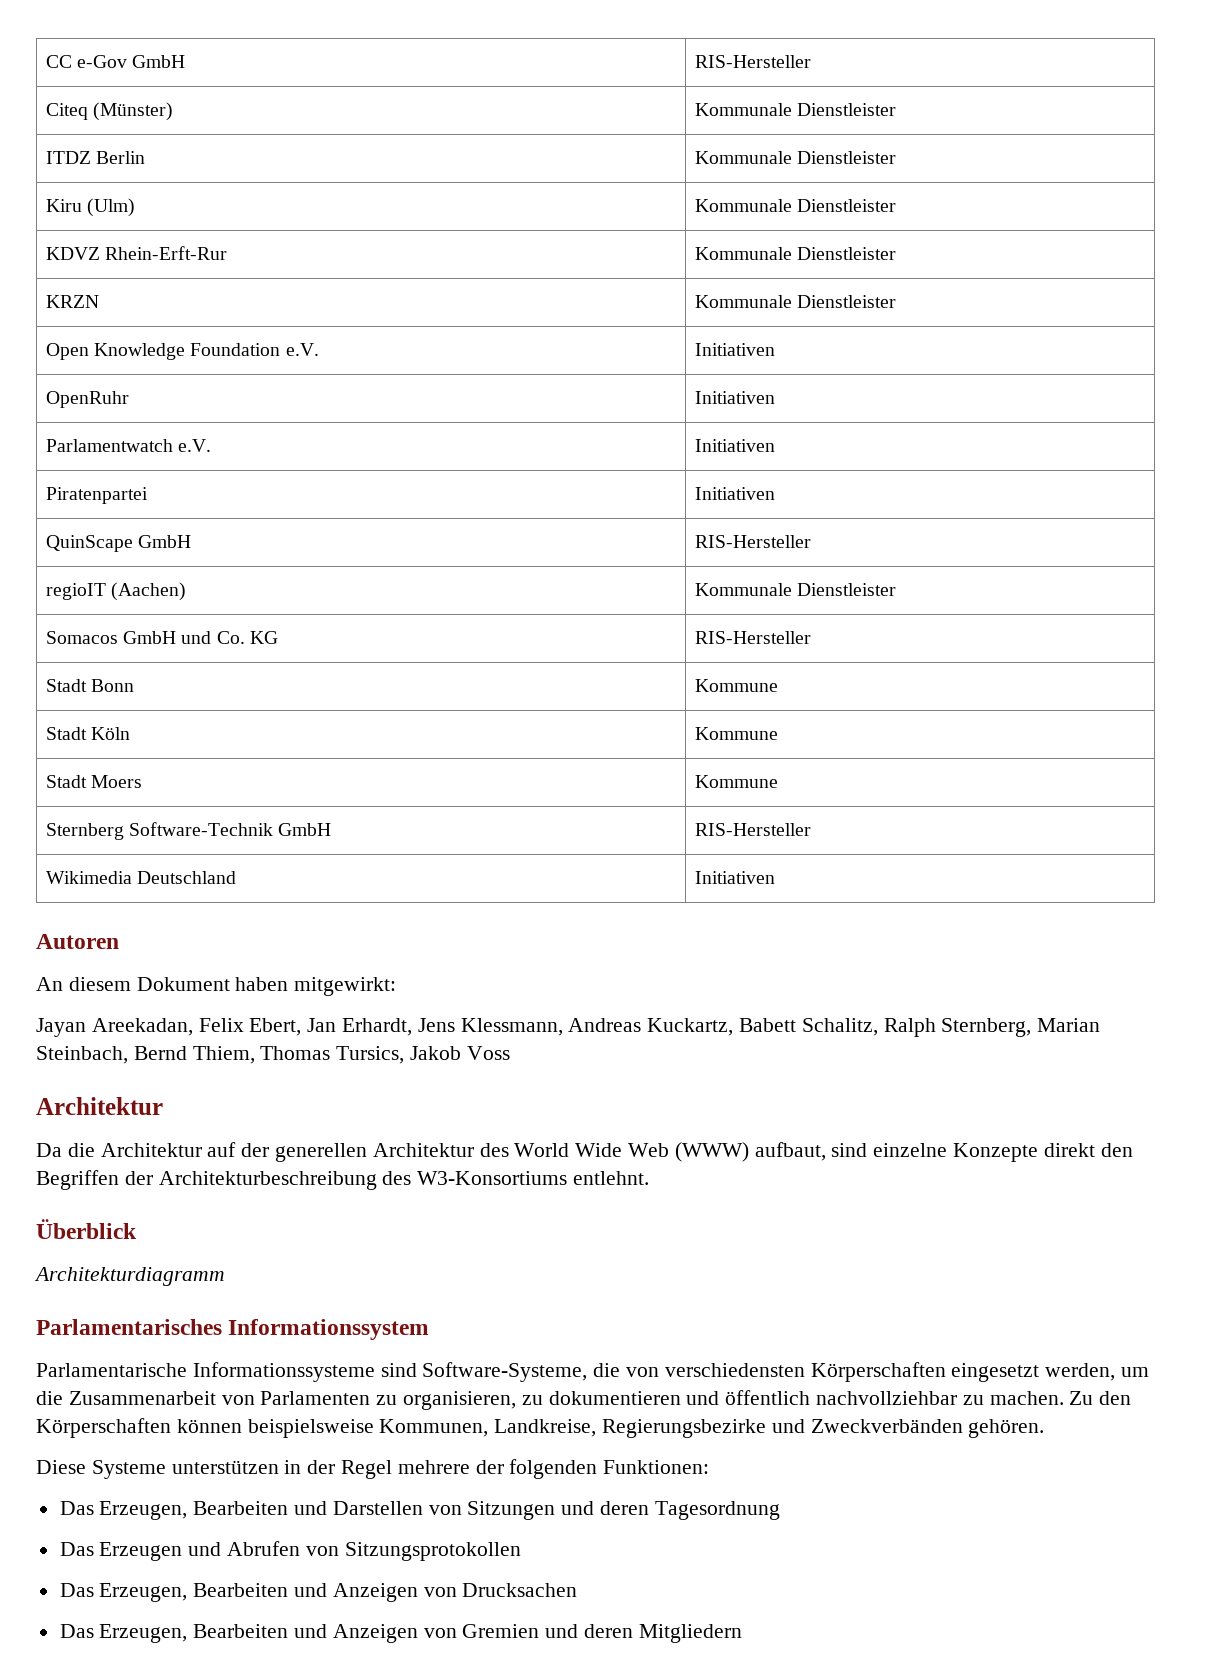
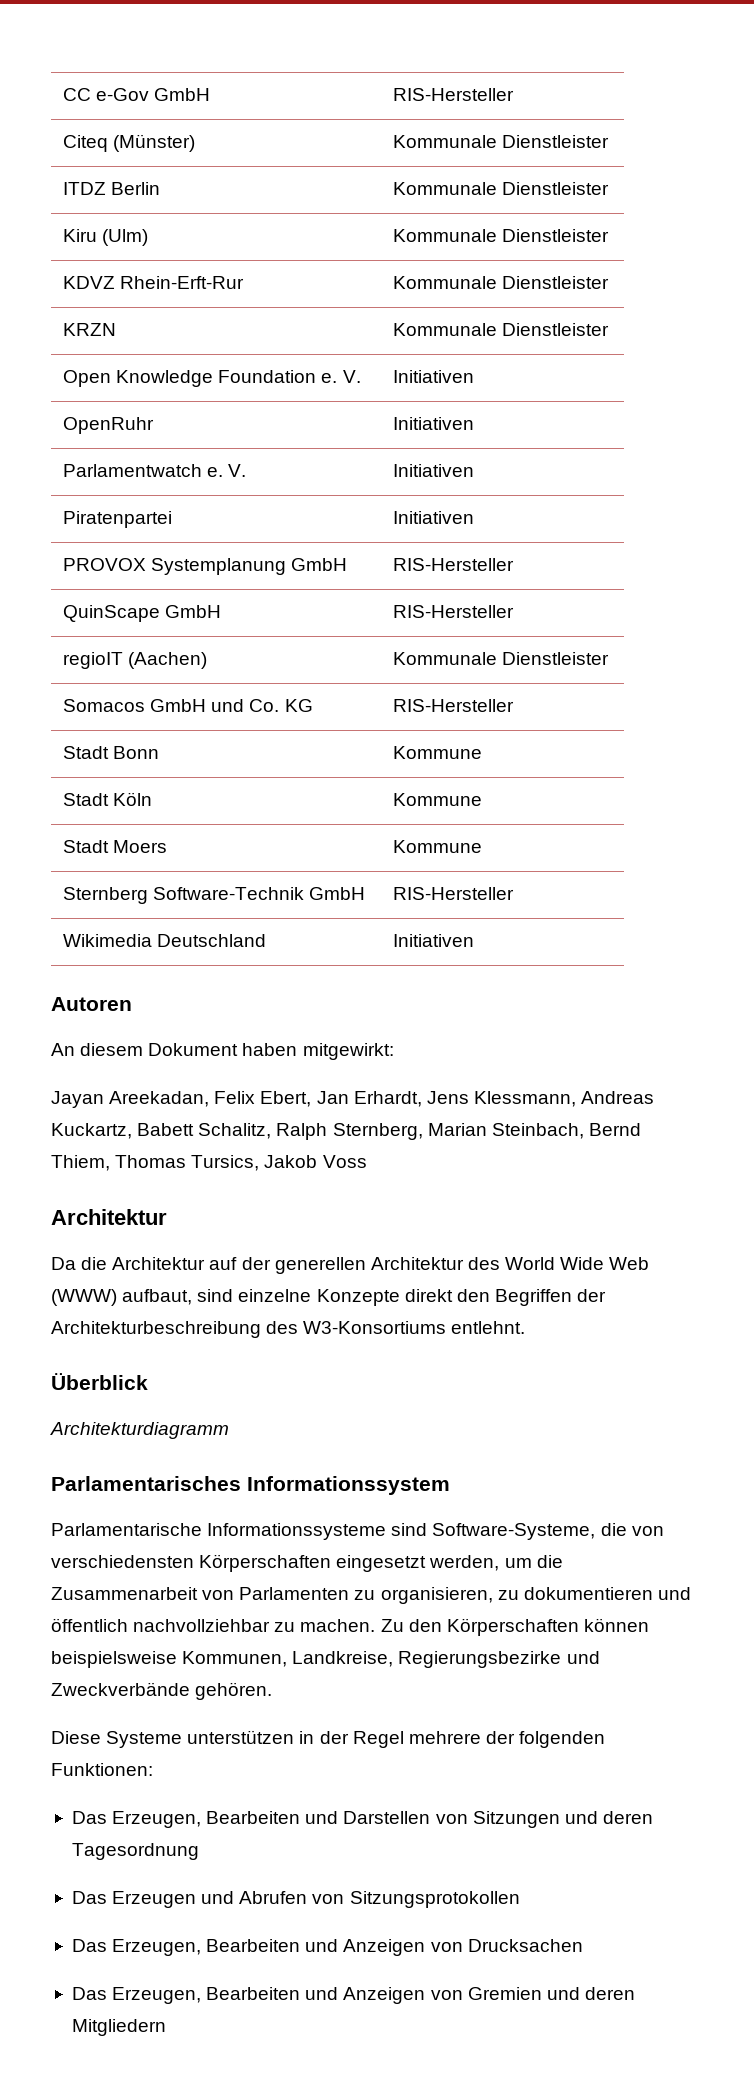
- Open Knowledge Foundation e.V. | Initiativen
+ Open Knowledge Foundation e. V. | Initiativen
- Parlamentwatch e.V. | Initiativen
+ Parlamentwatch e. V. | Initiativen
+ PROVOX Systemplanung GmbH | RIS-Hersteller
- Zu den Körperschaften können beispielsweise Kommunen, Landkreise, Regierungsbezirke und Zweckverbänden gehören.
+ Zu den Körperschaften können beispielsweise Kommunen, Landkreise, Regierungsbezirke und Zweckverbände gehören.

